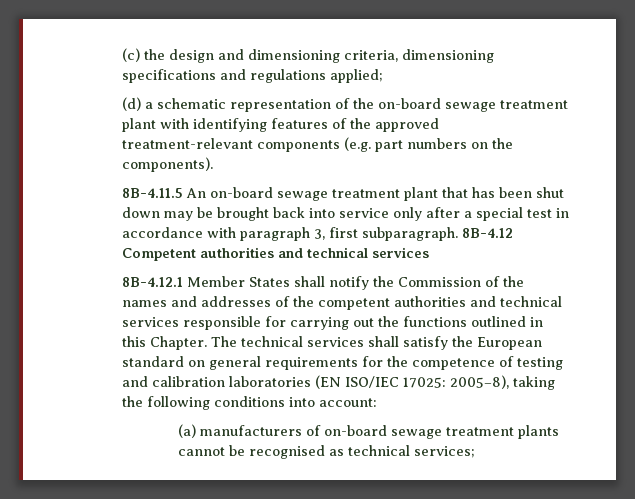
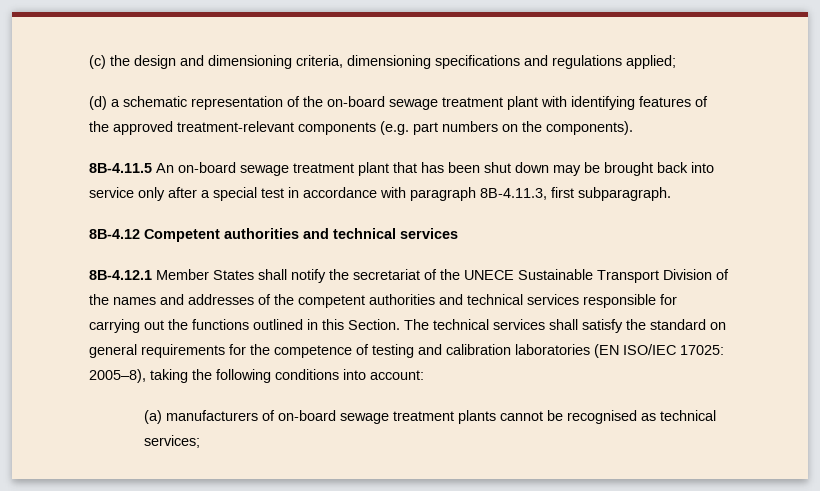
- 8B-4.11.5 An on-board sewage treatment plant that has been shut down may be brought back into service only after a special test in accordance with paragraph 3, first subparagraph. 8B-4.12 Competent authorities and technical services
+ 8B-4.11.5 An on-board sewage treatment plant that has been shut down may be brought back into service only after a special test in accordance with paragraph 8B-4.11.3, first subparagraph.
+ 8B-4.12 Competent authorities and technical services
- 8B-4.12.1 Member States shall notify the Commission of the names and addresses of the competent authorities and technical services responsible for carrying out the functions outlined in this Chapter.
+ 8B-4.12.1 Member States shall notify the secretariat of the UNECE Sustainable Transport Division of the names and addresses of the competent authorities and technical services responsible for carrying out the functions outlined in this Section.
- The technical services shall satisfy the European standard on general requirements for the competence of testing and calibration laboratories (EN ISO/IEC 17025: 2005–8), taking the following conditions into account:
+ The technical services shall satisfy the standard on general requirements for the competence of testing and calibration laboratories (EN ISO/IEC 17025: 2005–8), taking the following conditions into account:

